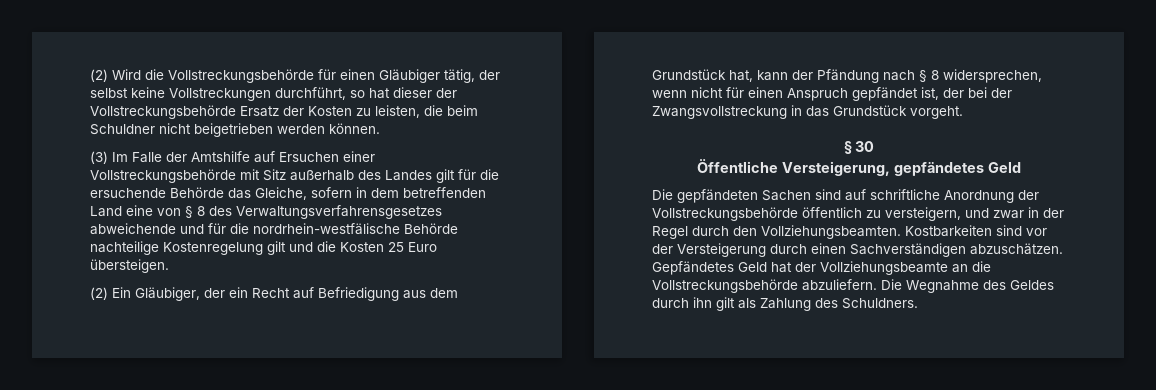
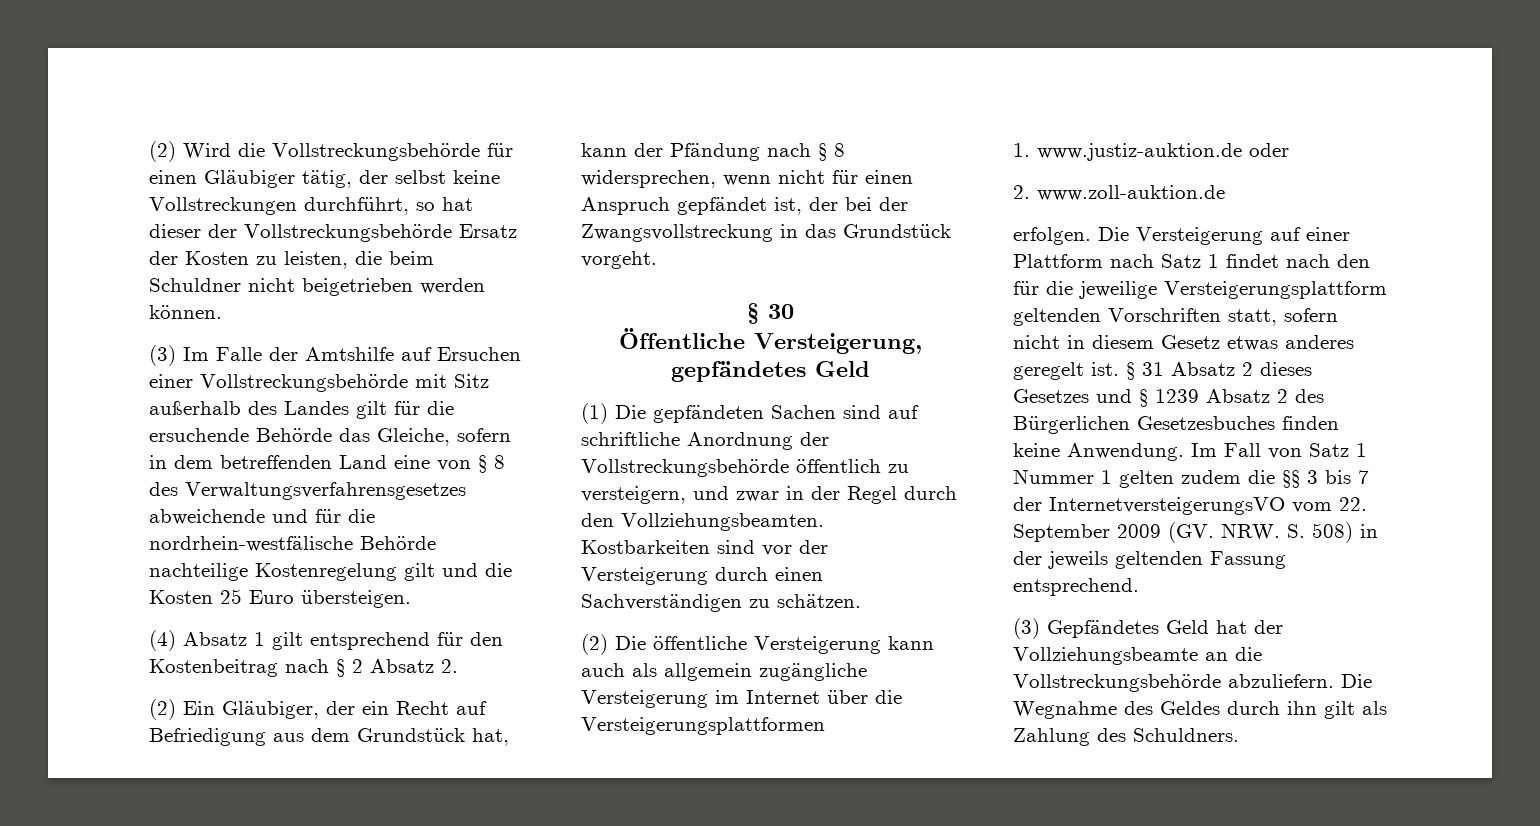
+ (4) Absatz 1 gilt entsprechend für den Kostenbeitrag nach § 2 Absatz 2.
- Die gepfändeten Sachen sind auf schriftliche Anordnung der Vollstreckungsbehörde öffentlich zu versteigern, und zwar in der Regel durch den Vollziehungsbeamten.
+ (1) Die gepfändeten Sachen sind auf schriftliche Anordnung der Vollstreckungsbehörde öffentlich zu versteigern, und zwar in der Regel durch den Vollziehungsbeamten.
- Kostbarkeiten sind vor der Versteigerung durch einen Sachverständigen abzuschätzen. Gepfändetes Geld hat der Vollziehungsbeamte an die Vollstreckungsbehörde abzuliefern.
+ Kostbarkeiten sind vor der Versteigerung durch einen Sachverständigen zu schätzen.
+ (2) Die öffentliche Versteigerung kann auch als allgemein zugängliche Versteigerung im Internet über die Versteigerungsplattformen
+ 1. www.justiz-auktion.de oder
+ 2. www.zoll-auktion.de
+ erfolgen. Die Versteigerung auf einer Plattform nach Satz 1 findet nach den für die jeweilige Versteigerungsplattform geltenden Vorschriften statt, sofern nicht in diesem Gesetz etwas anderes geregelt ist. § 31 Absatz 2 dieses Gesetzes und § 1239 Absatz 2 des Bürgerlichen Gesetzesbuches finden keine Anwendung. Im Fall von Satz 1 Nummer 1 gelten zudem die §§ 3 bis 7 der InternetversteigerungsVO vom 22. September 2009 (GV. NRW. S. 508) in der jeweils geltenden Fassung entsprechend.
+ (3) Gepfändetes Geld hat der Vollziehungsbeamte an die Vollstreckungsbehörde abzuliefern.

